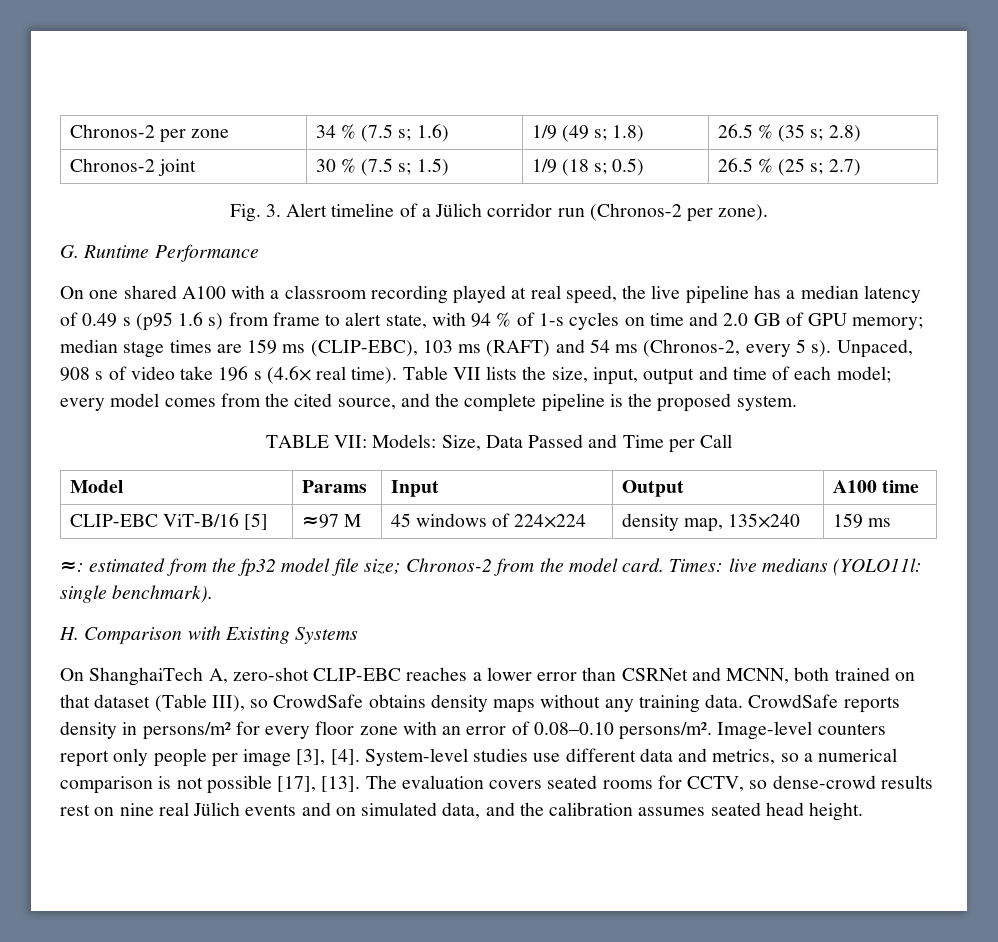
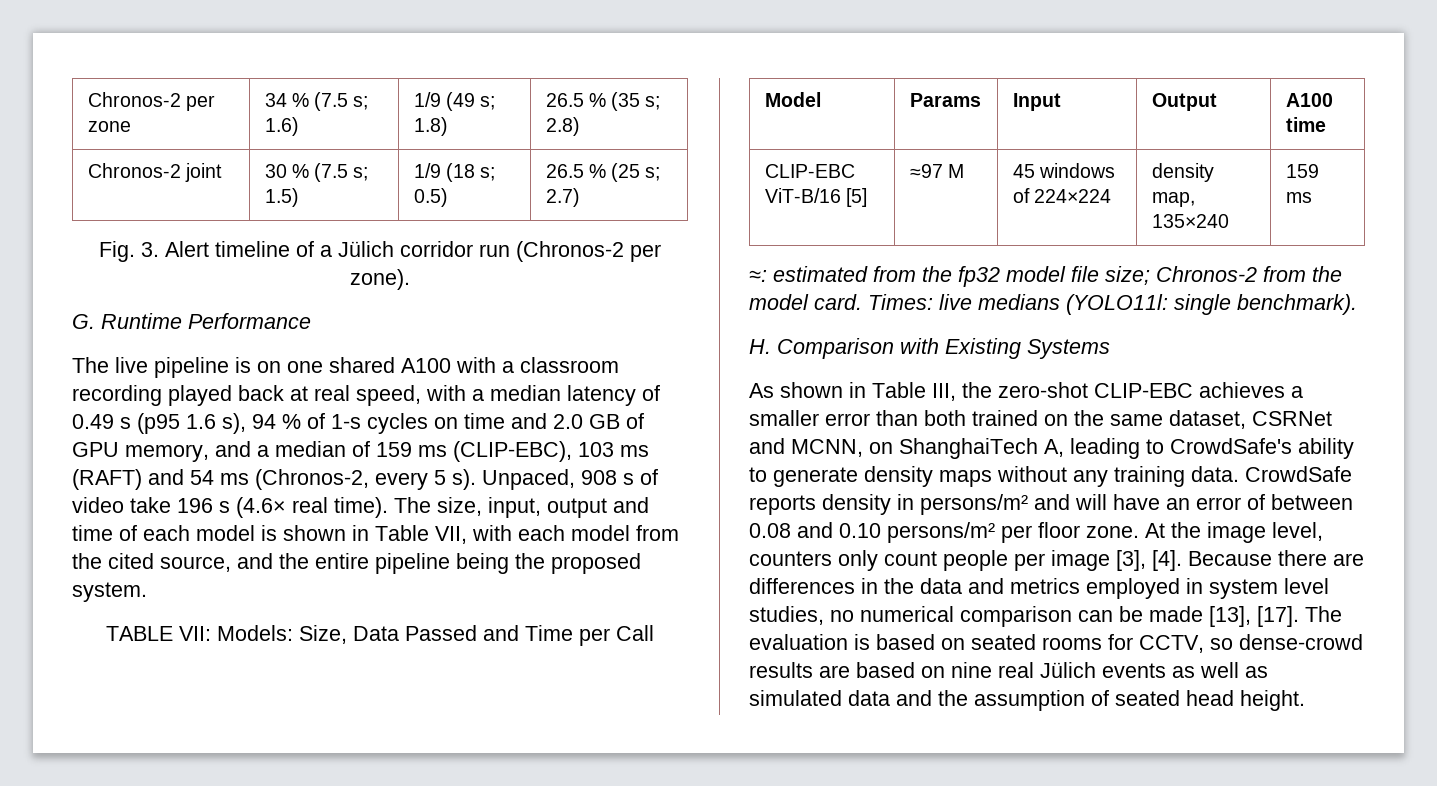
- On one shared A100 with a classroom recording played at real speed, the live pipeline has a median latency of 0.49 s (p95 1.6 s) from frame to alert state, with 94 % of 1-s cycles on time and 2.0 GB of GPU memory; median stage times are 159 ms (CLIP-EBC), 103 ms (RAFT) and 54 ms (Chronos-2, every 5 s).
+ The live pipeline is on one shared A100 with a classroom recording played back at real speed, with a median latency of 0.49 s (p95 1.6 s), 94 % of 1-s cycles on time and 2.0 GB of GPU memory, and a median of 159 ms (CLIP-EBC), 103 ms (RAFT) and 54 ms (Chronos-2, every 5 s).
- Table VII lists the size, input, output and time of each model; every model comes from the cited source, and the complete pipeline is the proposed system.
+ The size, input, output and time of each model is shown in Table VII, with each model from the cited source, and the entire pipeline being the proposed system.
- On ShanghaiTech A, zero-shot CLIP-EBC reaches a lower error than CSRNet and MCNN, both trained on that dataset (Table III), so CrowdSafe obtains density maps without any training data.
+ As shown in Table III, the zero-shot CLIP-EBC achieves a smaller error than both trained on the same dataset, CSRNet and MCNN, on ShanghaiTech A, leading to CrowdSafe's ability to generate density maps without any training data.
- CrowdSafe reports density in persons/m² for every floor zone with an error of 0.08–0.10 persons/m². Image-level counters report only people per image [3], [4].
+ CrowdSafe reports density in persons/m² and will have an error of between 0.08 and 0.10 persons/m² per floor zone. At the image level, counters only count people per image [3], [4].
- System-level studies use different data and metrics, so a numerical comparison is not possible [17], [13]. The evaluation covers seated rooms for CCTV, so dense-crowd results rest on nine real Jülich events and on simulated data, and the calibration assumes seated head height.
+ Because there are differences in the data and metrics employed in system level studies, no numerical comparison can be made [13], [17]. The evaluation is based on seated rooms for CCTV, so dense-crowd results are based on nine real Jülich events as well as simulated data and the assumption of seated head height.

